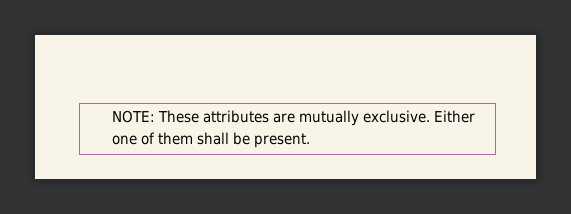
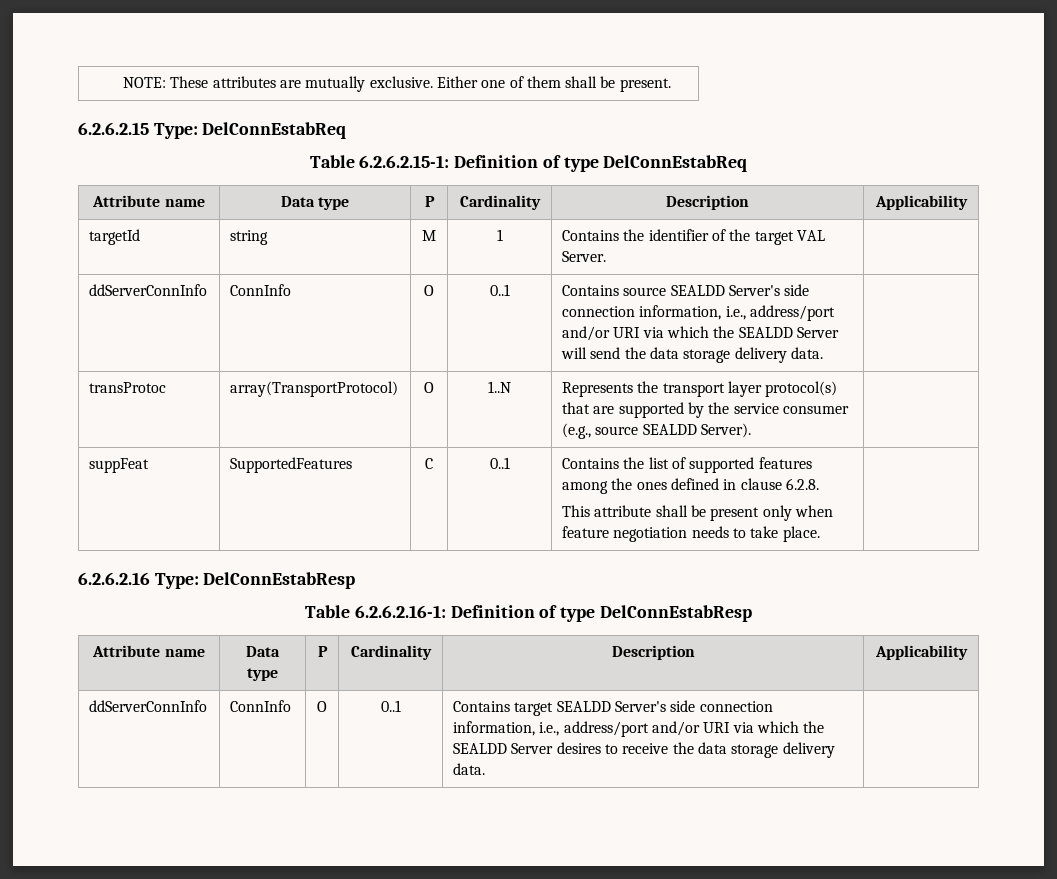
+ 6.2.6.2.15 Type: DelConnEstabReq
+ Table 6.2.6.2.15-1: Definition of type DelConnEstabReq
+ Attribute name | Data type | P | Cardinality | Description | Applicability
+ targetId | string | M | 1 | Contains the identifier of the target VAL Server. |
+ ddServerConnInfo | ConnInfo | O | 0..1 | Contains source SEALDD Server's side connection information, i.e., address/port and/or URI via which the SEALDD Server will send the data storage delivery data. |
+ transProtoc | array(TransportProtocol) | O | 1..N | Represents the transport layer protocol(s) that are supported by the service consumer (e.g., source SEALDD Server). |
+ suppFeat | SupportedFeatures | C | 0..1 | Contains the list of supported features among the ones defined in clause 6.2.8.
+ This attribute shall be present only when feature negotiation needs to take place. |
+ 6.2.6.2.16 Type: DelConnEstabResp
+ Table 6.2.6.2.16-1: Definition of type DelConnEstabResp
+ Attribute name | Data type | P | Cardinality | Description | Applicability
+ ddServerConnInfo | ConnInfo | O | 0..1 | Contains target SEALDD Server's side connection information, i.e., address/port and/or URI via which the SEALDD Server desires to receive the data storage delivery data. |

